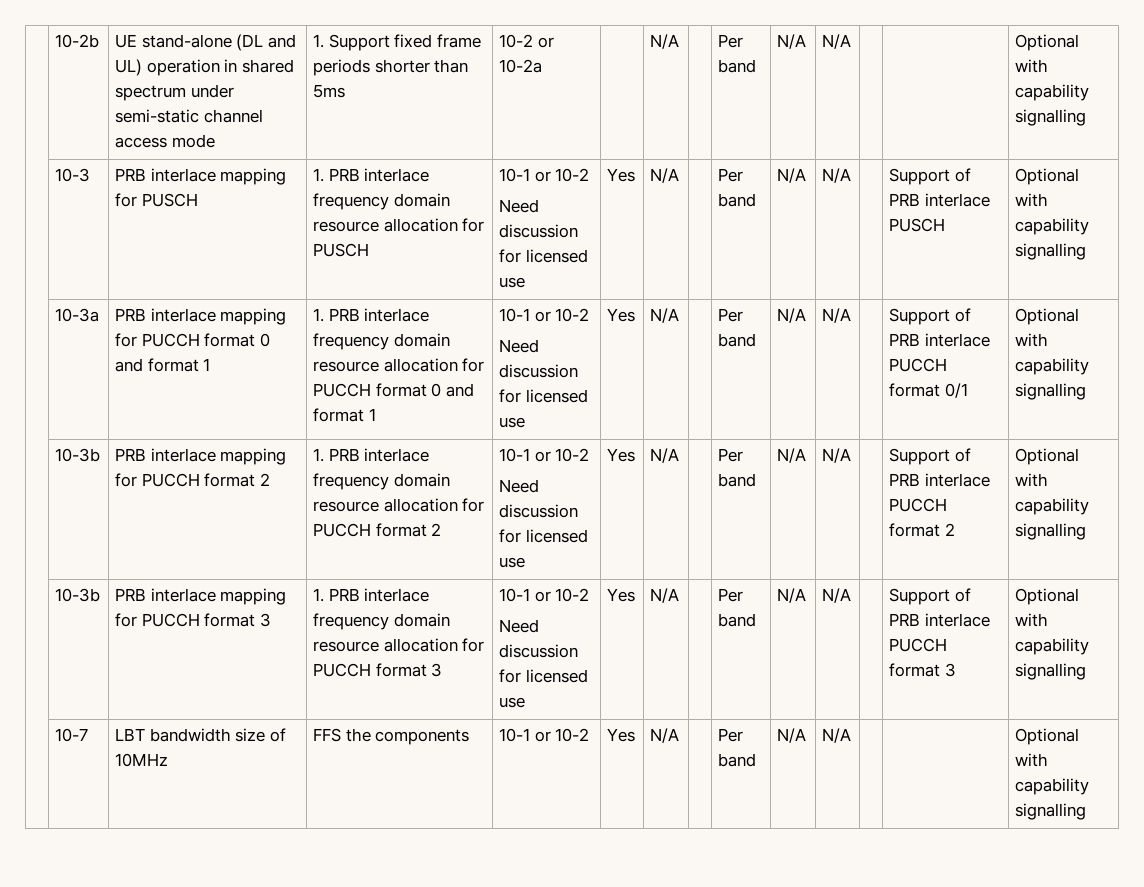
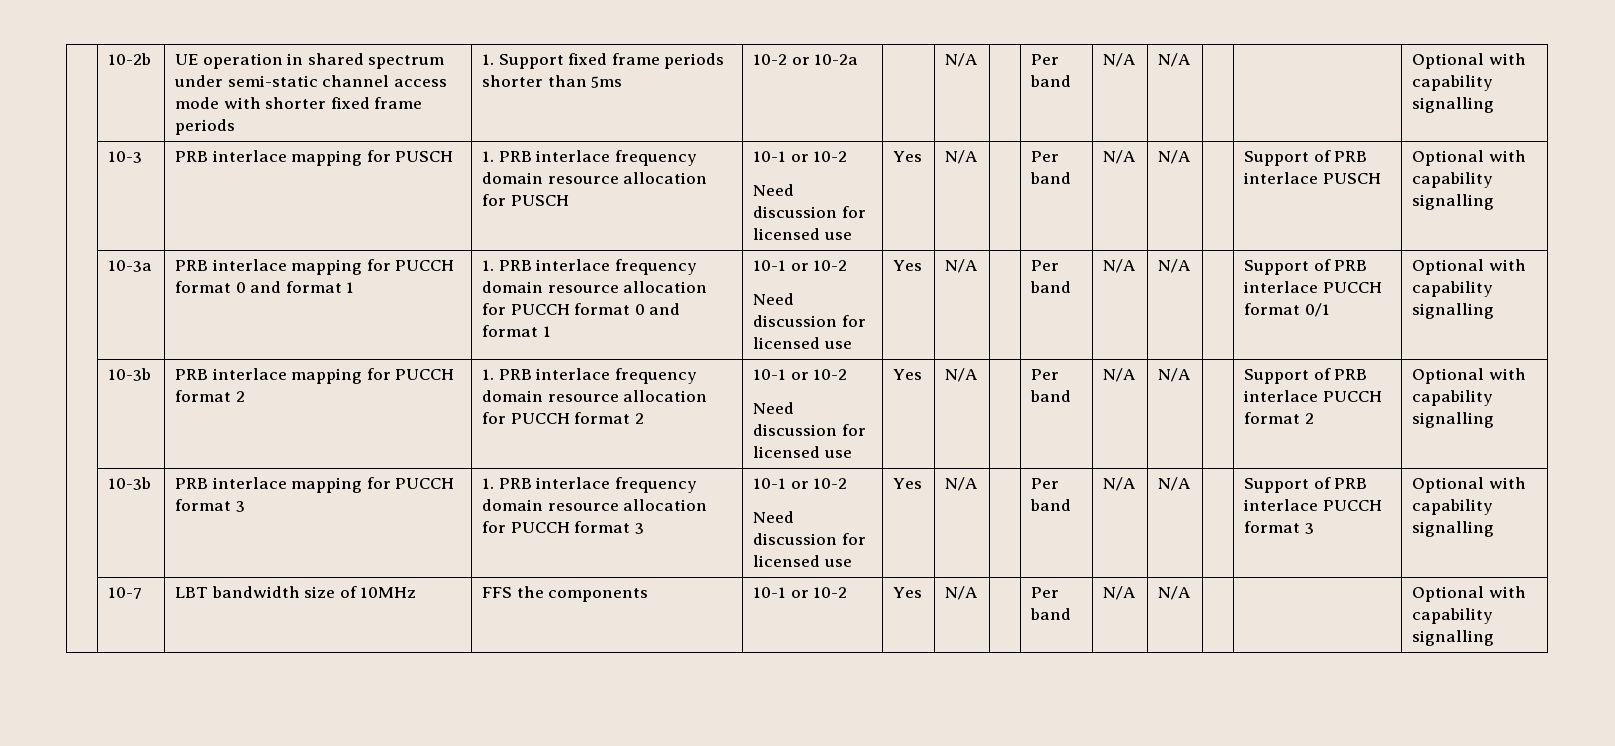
- | 10-2b | UE stand-alone (DL and UL) operation in shared spectrum under semi-static channel access mode | 1. Support fixed frame periods shorter than 5ms | 10-2 or 10-2a | | N/A | | Per band | N/A | N/A | | | Optional with capability signalling
+ | 10-2b | UE operation in shared spectrum under semi-static channel access mode with shorter fixed frame periods | 1. Support fixed frame periods shorter than 5ms | 10-2 or 10-2a | | N/A | | Per band | N/A | N/A | | | Optional with capability signalling

